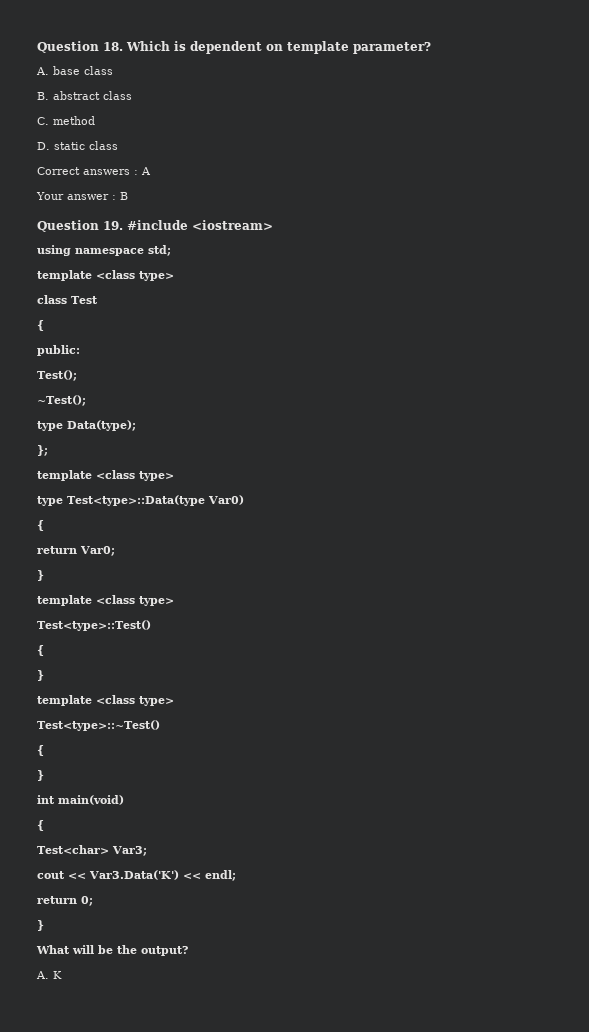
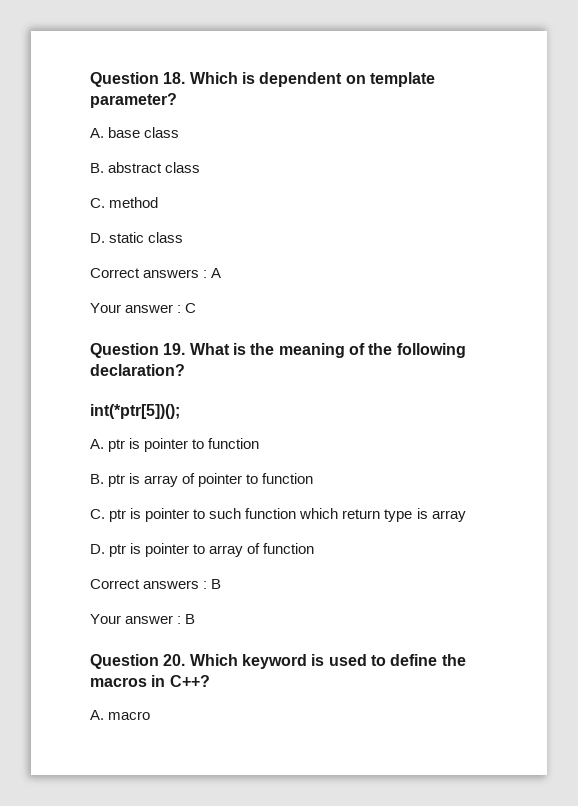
+ Your answer : C
+ Question 19. What is the meaning of the following declaration?
+ int(*ptr[5])();
+ A. ptr is pointer to function
+ B. ptr is array of pointer to function
+ C. ptr is pointer to such function which return type is array
+ D. ptr is pointer to array of function
+ Correct answers : B
- Question 19. #include <iostream>
- using namespace std;
- template <class type>
- class Test
- {
- public:
- Test();
- ~Test();
- type Data(type);
- };
- template <class type>
- type Test<type>::Data(type Var0)
- {
- return Var0;
- }
- template <class type>
- Test<type>::Test()
- {
- }
- template <class type>
- Test<type>::~Test()
- {
- }
- int main(void)
- {
- Test<char> Var3;
- cout << Var3.Data('K') << endl;
- return 0;
- }
- What will be the output?
- A. K
+ Question 20. Which keyword is used to define the macros in C++?
+ A. macro

